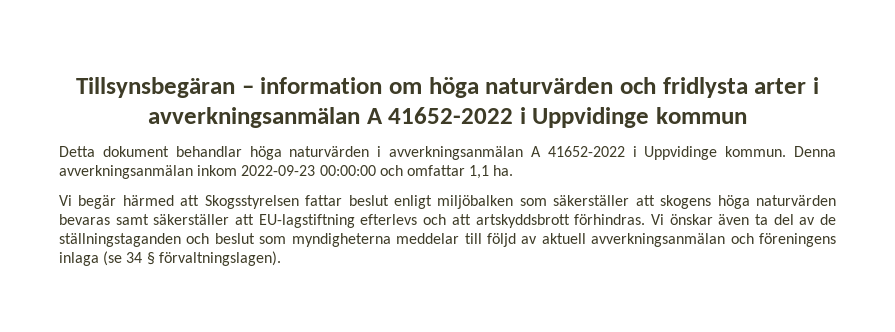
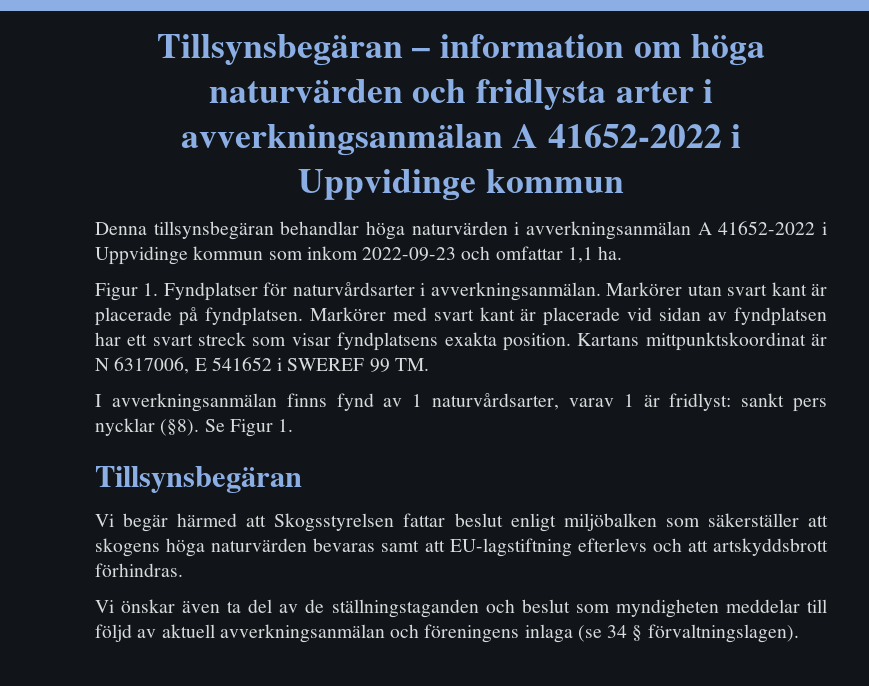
- Detta dokument behandlar höga naturvärden i avverkningsanmälan A 41652-2022 i Uppvidinge kommun. Denna avverkningsanmälan inkom 2022-09-23 00:00:00 och omfattar 1,1 ha.
+ Denna tillsynsbegäran behandlar höga naturvärden i avverkningsanmälan A 41652-2022 i Uppvidinge kommun som inkom 2022-09-23 och omfattar 1,1 ha.
+ Figur 1. Fyndplatser för naturvårdsarter i avverkningsanmälan. Markörer utan svart kant är placerade på fyndplatsen. Markörer med svart kant är placerade vid sidan av fyndplatsen har ett svart streck som visar fyndplatsens exakta position. Kartans mittpunktskoordinat är N 6317006, E 541652 i SWEREF 99 TM.
+ I avverkningsanmälan finns fynd av 1 naturvårdsarter, varav 1 är fridlyst: sankt pers nycklar (§8). Se Figur 1.
+ Tillsynsbegäran
- Vi begär härmed att Skogsstyrelsen fattar beslut enligt miljöbalken som säkerställer att skogens höga naturvärden bevaras samt säkerställer att EU-lagstiftning efterlevs och att artskyddsbrott förhindras. Vi önskar även ta del av de ställningstaganden och beslut som myndigheterna meddelar till följd av aktuell avverkningsanmälan och föreningens inlaga (se 34 § förvaltningslagen).
+ Vi begär härmed att Skogsstyrelsen fattar beslut enligt miljöbalken som säkerställer att skogens höga naturvärden bevaras samt att EU-lagstiftning efterlevs och att artskyddsbrott förhindras.
+ Vi önskar även ta del av de ställningstaganden och beslut som myndigheten meddelar till följd av aktuell avverkningsanmälan och föreningens inlaga (se 34 § förvaltningslagen).

